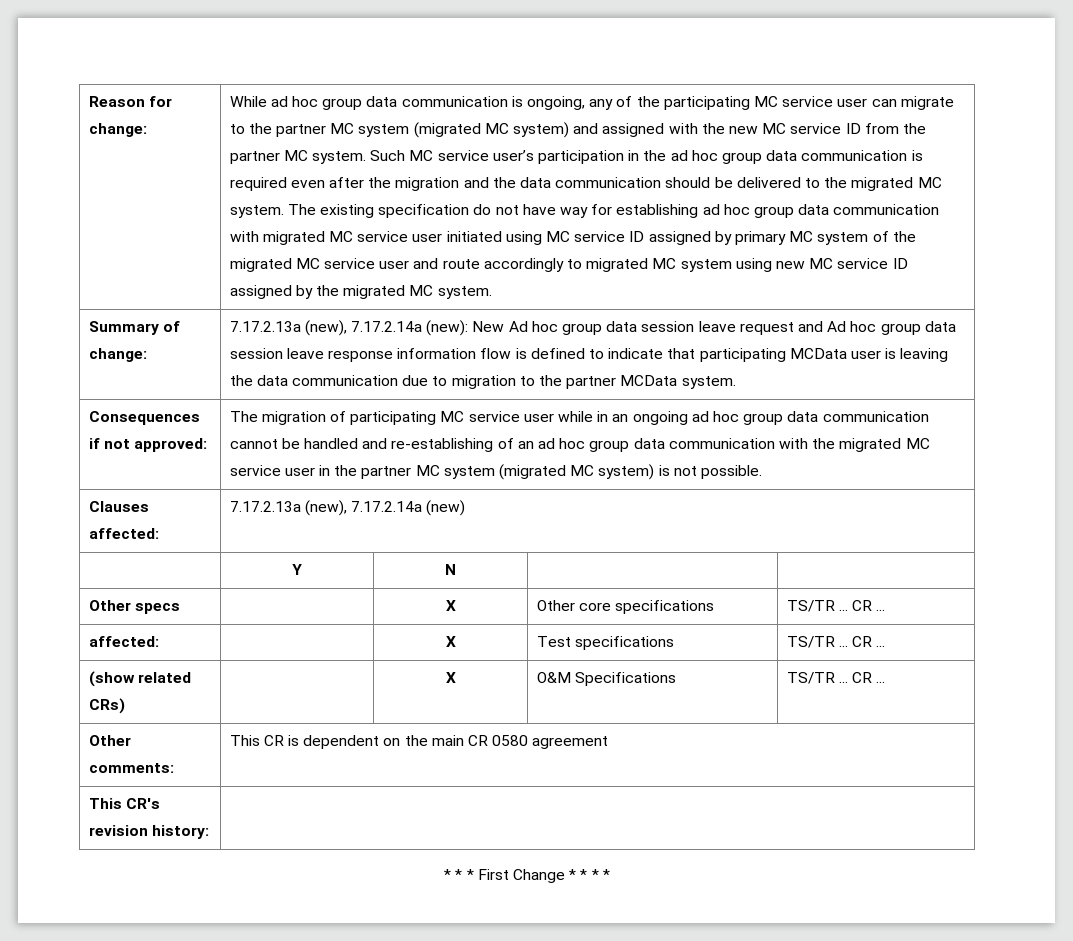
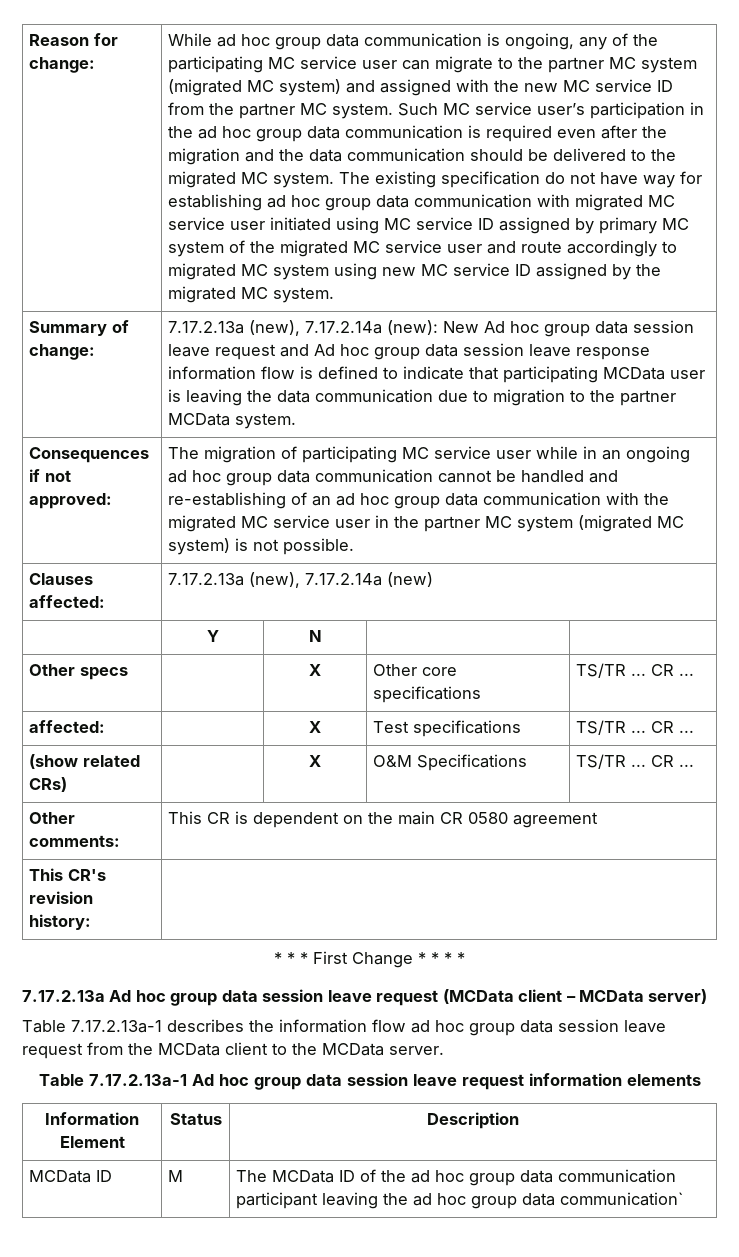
+ 7.17.2.13a Ad hoc group data session leave request (MCData client – MCData server)
+ Table 7.17.2.13a-1 describes the information flow ad hoc group data session leave request from the MCData client to the MCData server.
+ Table 7.17.2.13a-1 Ad hoc group data session leave request information elements
+ Information Element | Status | Description
+ MCData ID | M | The MCData ID of the ad hoc group data communication participant leaving the ad hoc group data communication`

